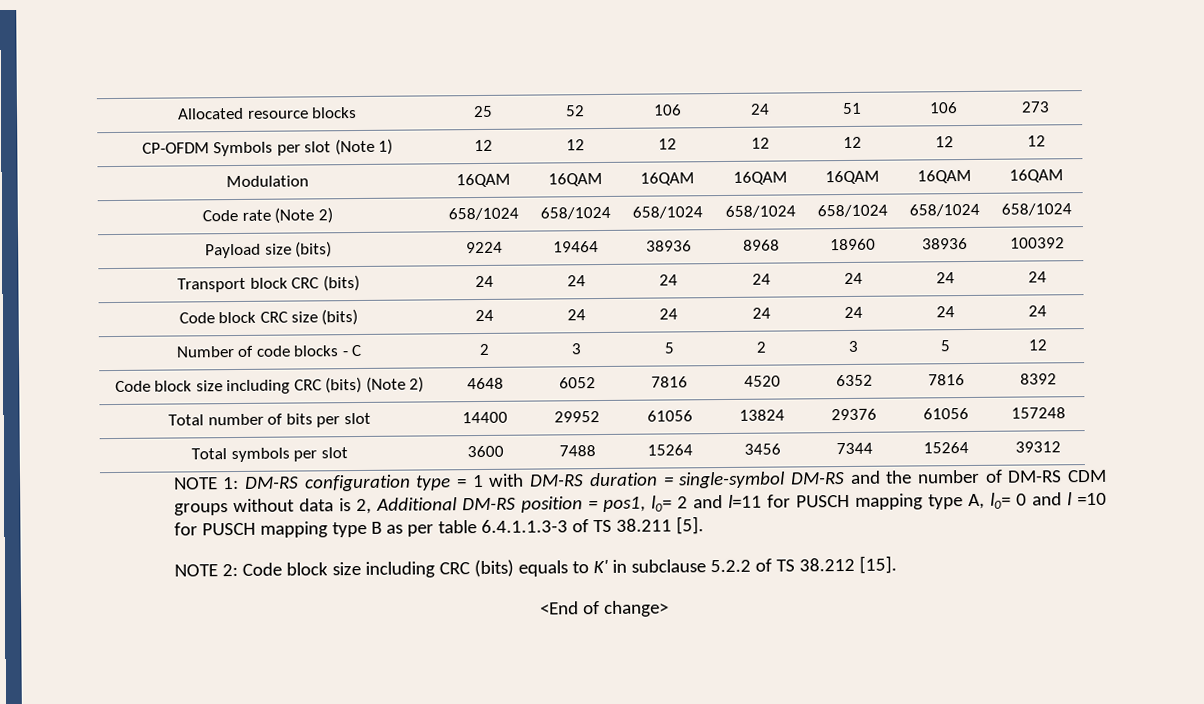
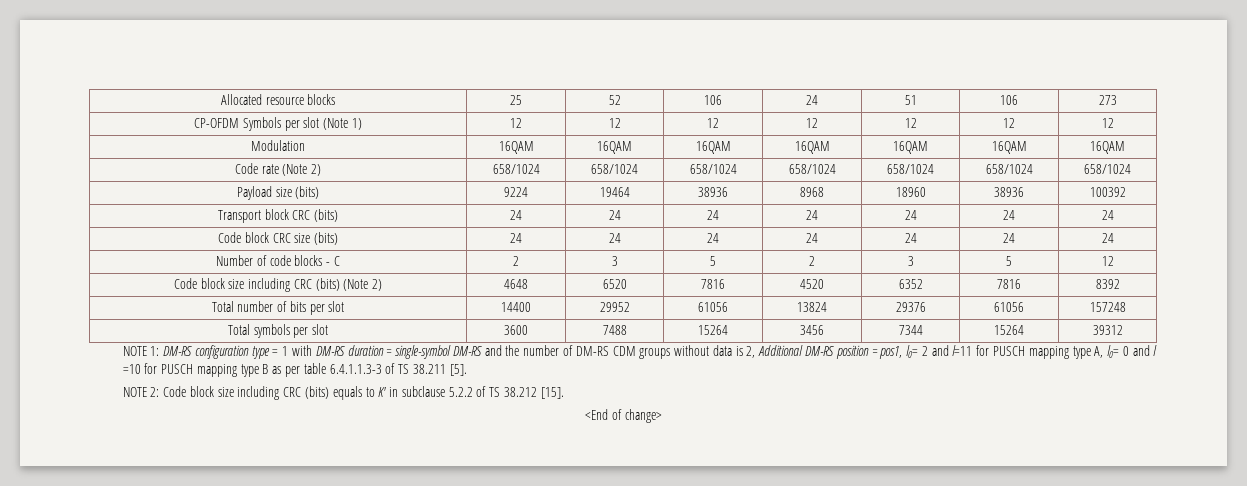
- Code block size including CRC (bits) (Note 2) | 4648 | 6052 | 7816 | 4520 | 6352 | 7816 | 8392
+ Code block size including CRC (bits) (Note 2) | 4648 | 6520 | 7816 | 4520 | 6352 | 7816 | 8392

